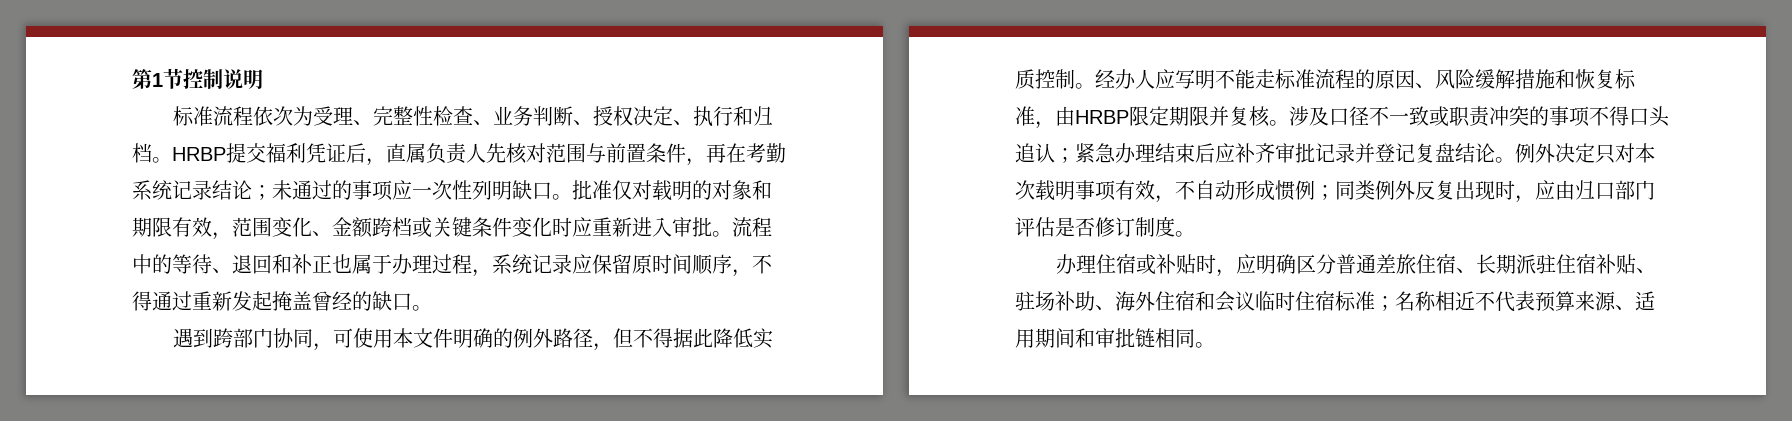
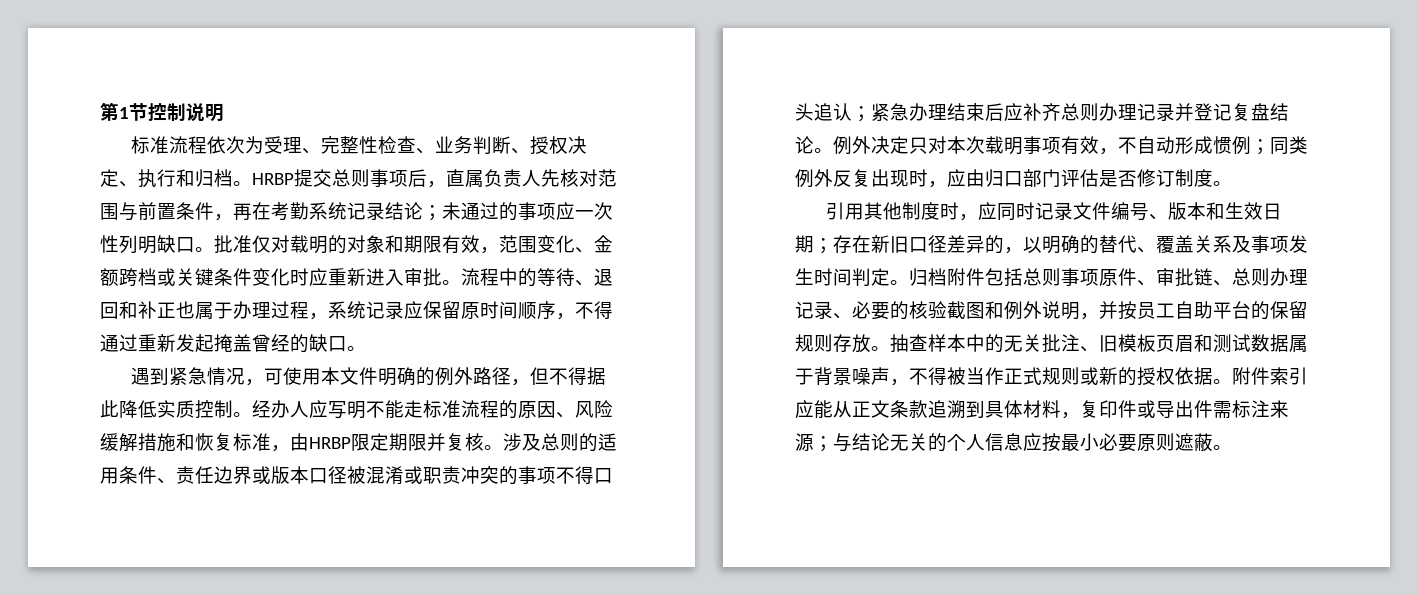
- HRBP提交福利凭证后，直属负责人先核对范围与前置条件，再在考勤系统记录结论；未通过的事项应一次性列明缺口。
+ HRBP提交总则事项后，直属负责人先核对范围与前置条件，再在考勤系统记录结论；未通过的事项应一次性列明缺口。
- 遇到跨部门协同，可使用本文件明确的例外路径，但不得据此降低实质控制。
+ 遇到紧急情况，可使用本文件明确的例外路径，但不得据此降低实质控制。
- 涉及口径不一致或职责冲突的事项不得口头追认；紧急办理结束后应补齐审批记录并登记复盘结论。
+ 涉及总则的适用条件、责任边界或版本口径被混淆或职责冲突的事项不得口头追认；紧急办理结束后应补齐总则办理记录并登记复盘结论。
- 办理住宿或补贴时，应明确区分普通差旅住宿、长期派驻住宿补贴、驻场补助、海外住宿和会议临时住宿标准；名称相近不代表预算来源、适用期间和审批链相同。
+ 引用其他制度时，应同时记录文件编号、版本和生效日期；存在新旧口径差异的，以明确的替代、覆盖关系及事项发生时间判定。归档附件包括总则事项原件、审批链、总则办理记录、必要的核验截图和例外说明，并按员工自助平台的保留规则存放。抽查样本中的无关批注、旧模板页眉和测试数据属于背景噪声，不得被当作正式规则或新的授权依据。附件索引应能从正文条款追溯到具体材料，复印件或导出件需标注来源；与结论无关的个人信息应按最小必要原则遮蔽。

